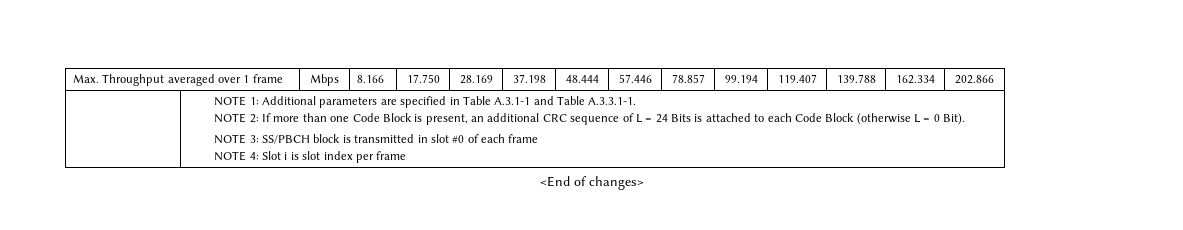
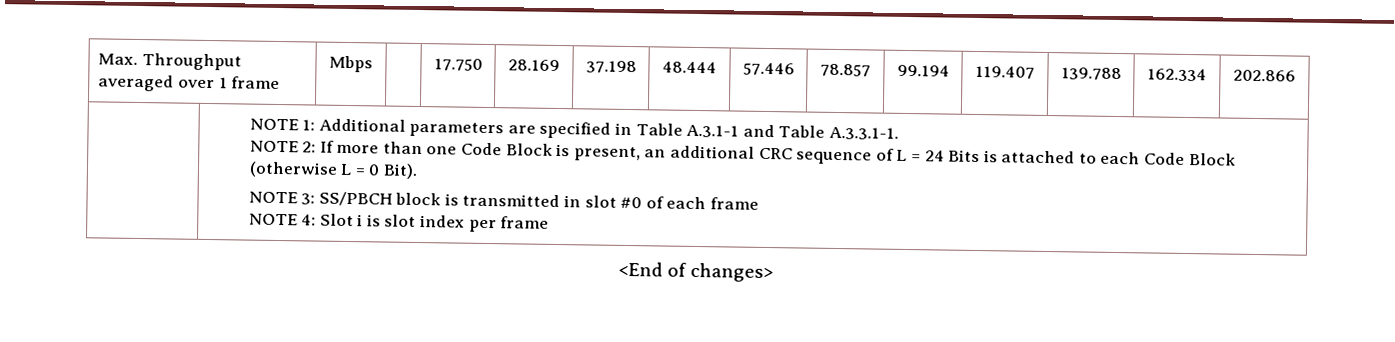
- Max. Throughput averaged over 1 frame | Mbps | 8.166 | 17.750 | 28.169 | 37.198 | 48.444 | 57.446 | 78.857 | 99.194 | 119.407 | 139.788 | 162.334 | 202.866
+ Max. Throughput averaged over 1 frame | Mbps | | 17.750 | 28.169 | 37.198 | 48.444 | 57.446 | 78.857 | 99.194 | 119.407 | 139.788 | 162.334 | 202.866

